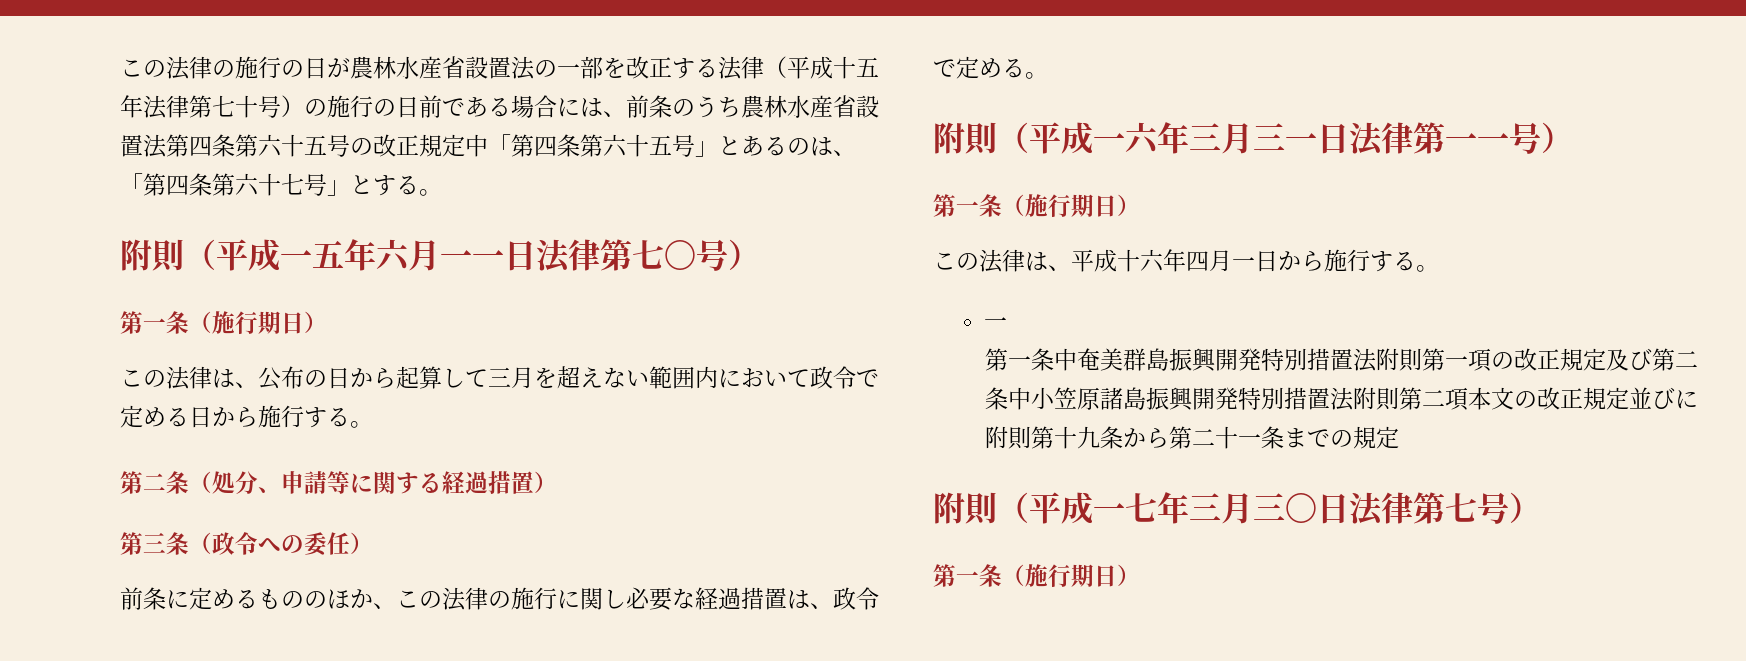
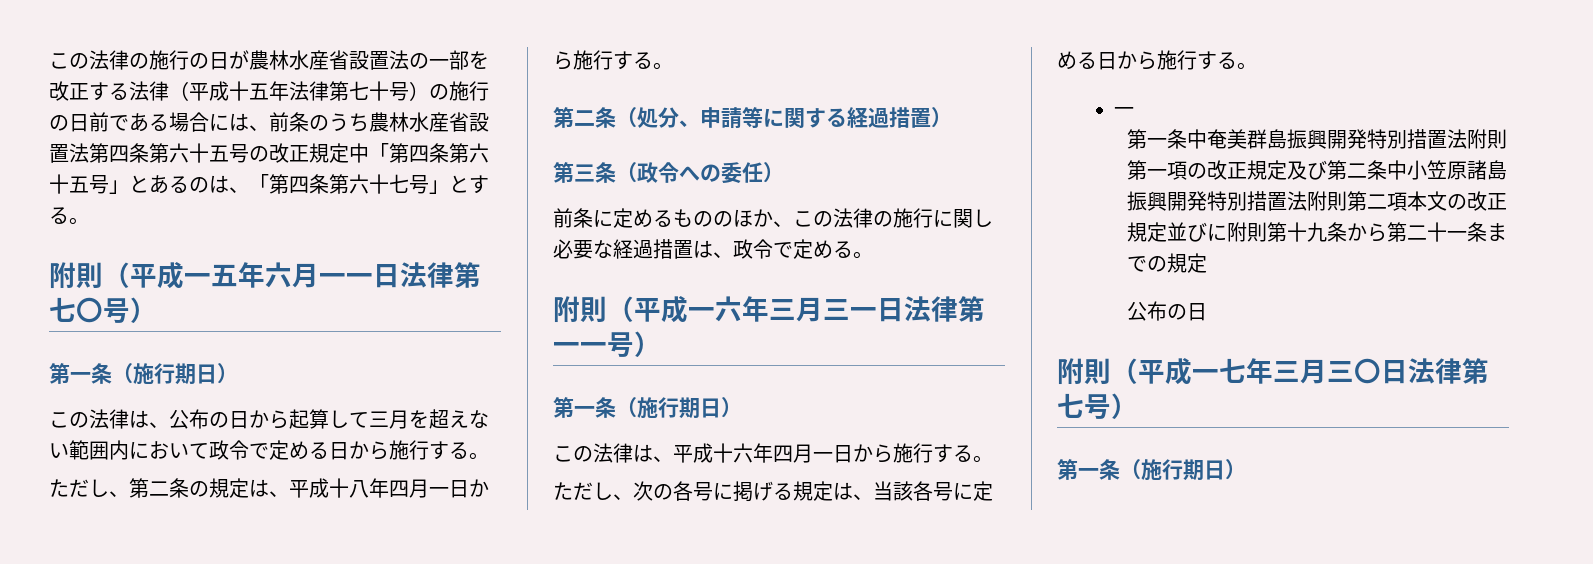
+ ただし、第二条の規定は、平成十八年四月一日から施行する。
+ ただし、次の各号に掲げる規定は、当該各号に定める日から施行する。
  第一条中奄美群島振興開発特別措置法附則第一項の改正規定及び第二条中小笠原諸島振興開発特別措置法附則第二項本文の改正規定並びに附則第十九条から第二十一条までの規定
+ 公布の日

